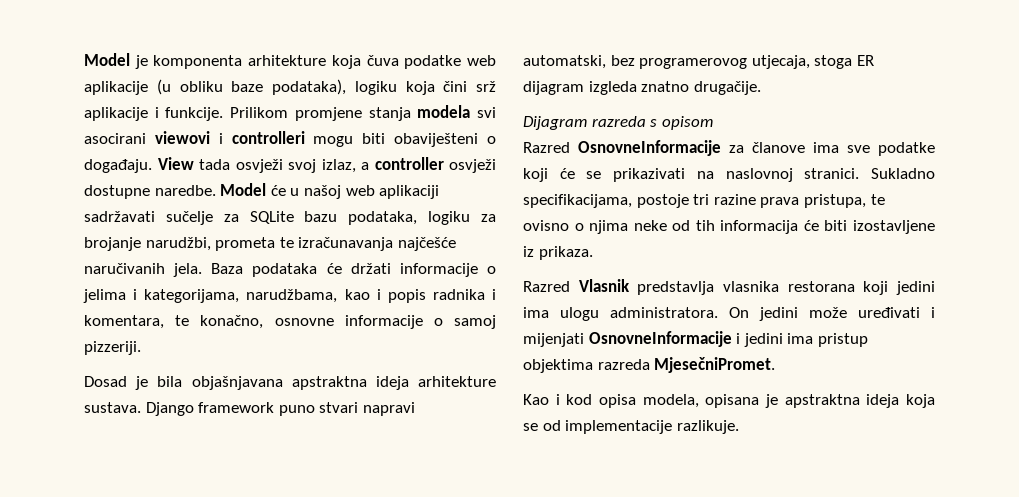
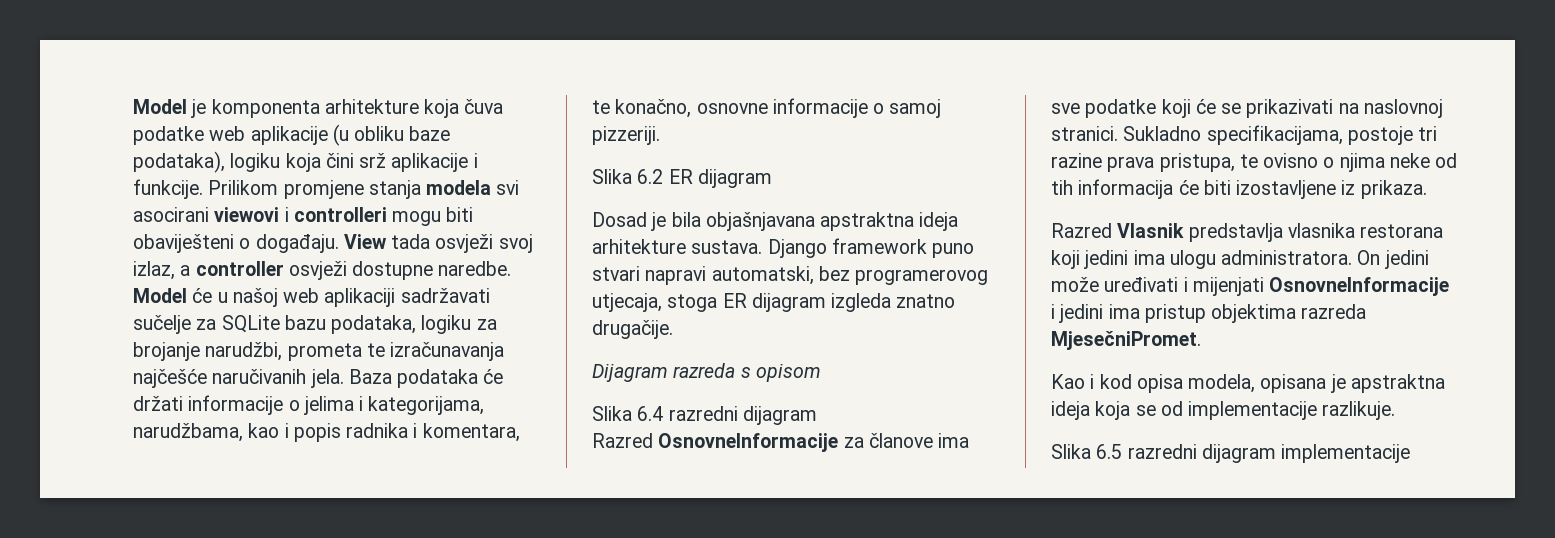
+ Slika 6.2 ER dijagram
+ Slika 6.4 razredni dijagram
+ Slika 6.5 razredni dijagram implementacije

